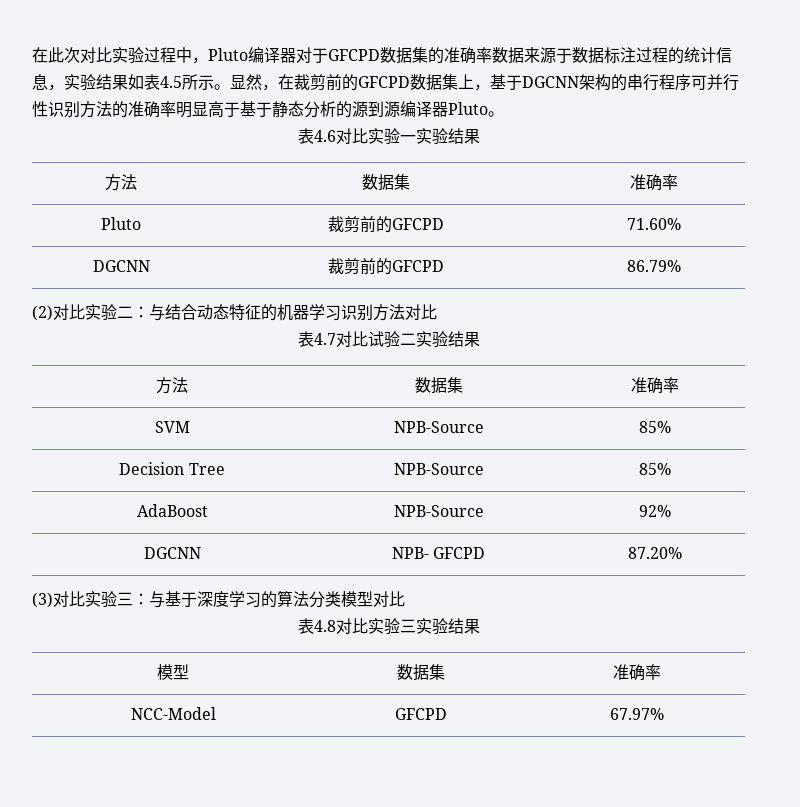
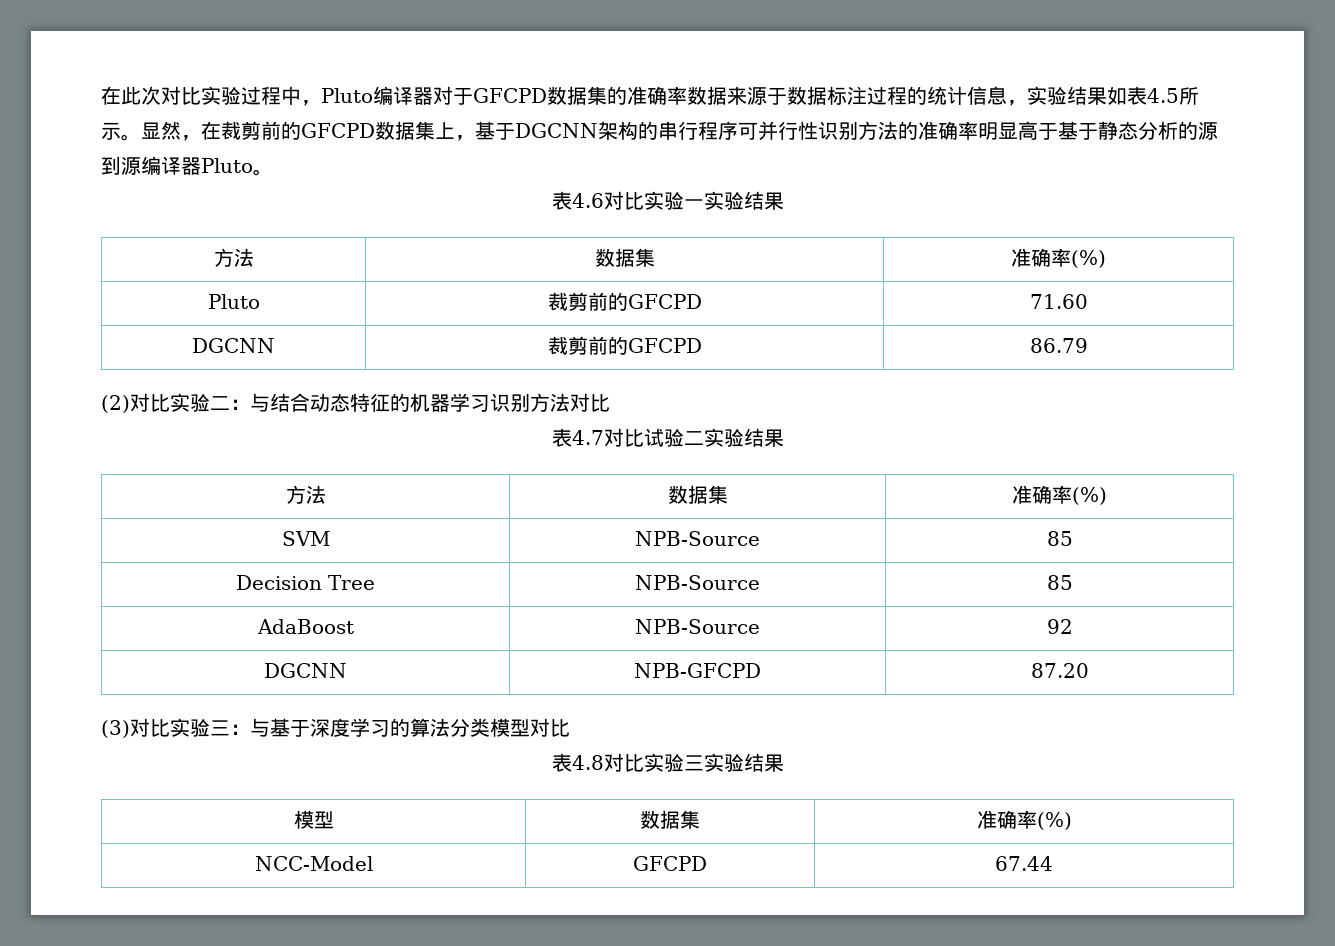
  表4.6对比实验一实验结果
- 方法 | 数据集 | 准确率
+ 方法 | 数据集 | 准确率(%)
- Pluto | 裁剪前的GFCPD | 71.60%
+ Pluto | 裁剪前的GFCPD | 71.60
- DGCNN | 裁剪前的GFCPD | 86.79%
+ DGCNN | 裁剪前的GFCPD | 86.79
  表4.7对比试验二实验结果
- 方法 | 数据集 | 准确率
+ 方法 | 数据集 | 准确率(%)
- SVM | NPB-Source | 85%
+ SVM | NPB-Source | 85
- Decision Tree | NPB-Source | 85%
+ Decision Tree | NPB-Source | 85
- AdaBoost | NPB-Source | 92%
- DGCNN | NPB- GFCPD | 87.20%
+ AdaBoost | NPB-Source | 92
+ DGCNN | NPB-GFCPD | 87.20
- 模型 | 数据集 | 准确率
+ 模型 | 数据集 | 准确率(%)
- NCC-Model | GFCPD | 67.97%
+ NCC-Model | GFCPD | 67.44

